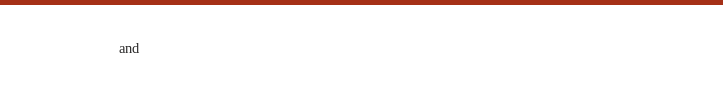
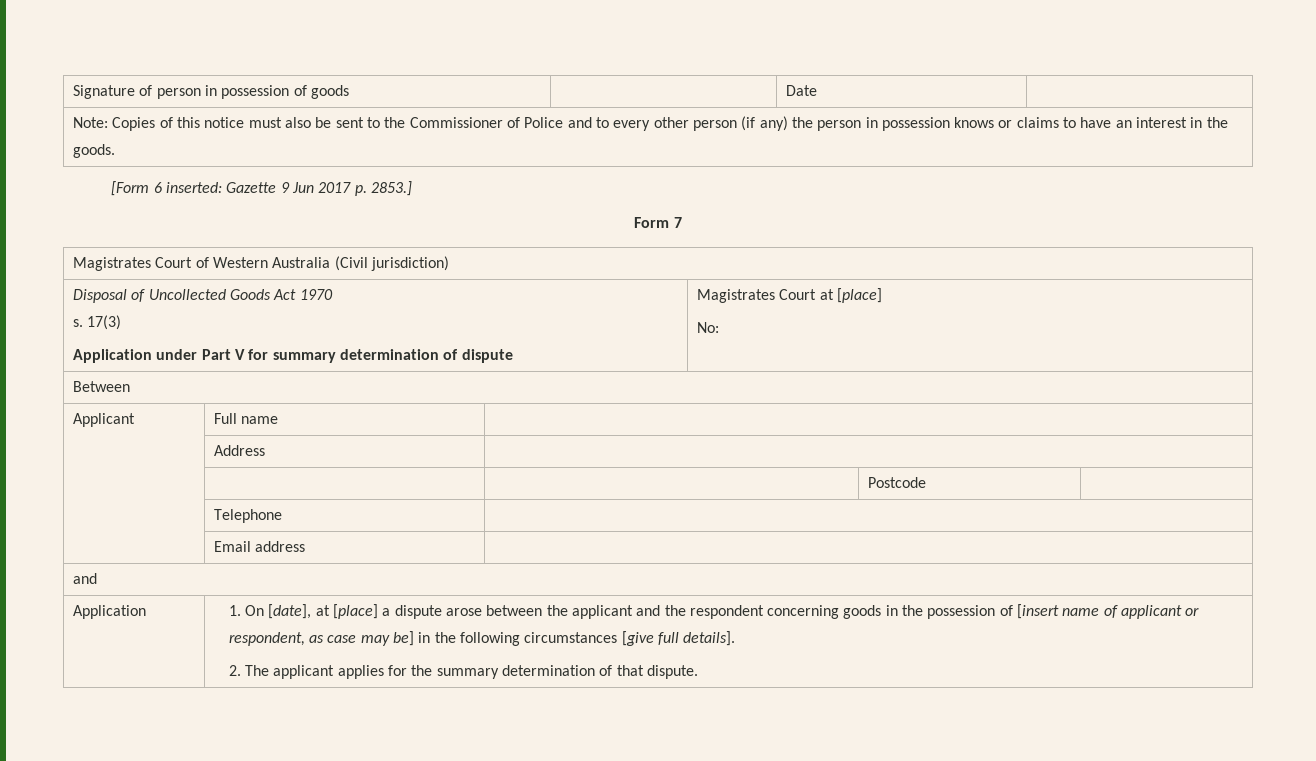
+ Signature of person in possession of goods | | Date |
+ Note: Copies of this notice must also be sent to the Commissioner of Police and to every other person (if any) the person in possession knows or claims to have an interest in the goods.
+ [Form 6 inserted: Gazette 9 Jun 2017 p. 2853.]
+ Form 7
+ Magistrates Court of Western Australia (Civil jurisdiction)
+ Disposal of Uncollected Goods Act 1970
+ s. 17(3)
+ Application under Part V for summary determination of dispute | Magistrates Court at [place]
+ No:
+ Between
+ Applicant | Full name |
+ | Address |
+ | | | Postcode |
+ | Telephone |
+ | Email address |
  and
+ Application | 1. On [date], at [place] a dispute arose between the applicant and the respondent concerning goods in the possession of [insert name of applicant or respondent, as case may be] in the following circumstances [give full details].
+ 2. The applicant applies for the summary determination of that dispute.

